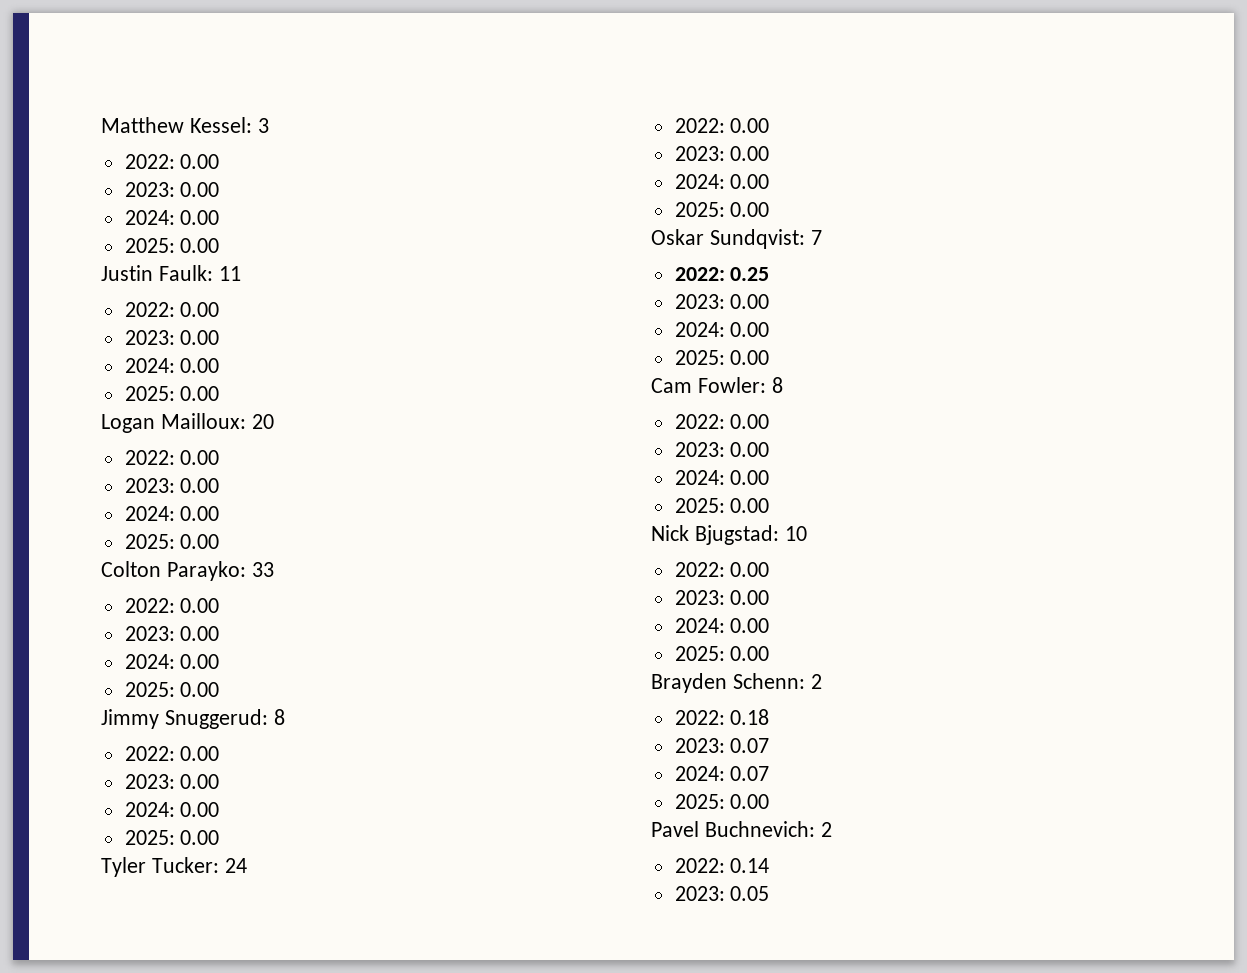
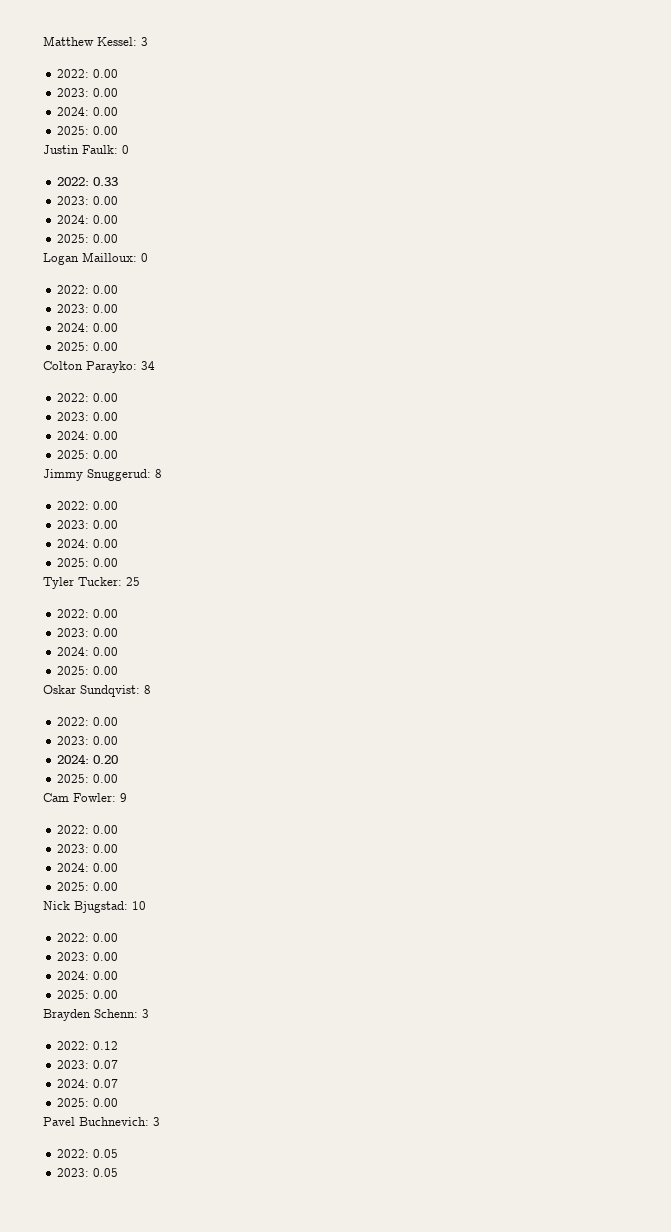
- Justin Faulk: 11
- 2022: 0.00
+ Justin Faulk: 0
+ 2022: 0.33
- Logan Mailloux: 20
+ Logan Mailloux: 0
- Colton Parayko: 33
+ Colton Parayko: 34
- Tyler Tucker: 24
+ Tyler Tucker: 25
- Oskar Sundqvist: 7
- 2022: 0.25
+ Oskar Sundqvist: 8
+ 2022: 0.00
  2023: 0.00
- 2024: 0.00
+ 2024: 0.20
- Cam Fowler: 8
+ Cam Fowler: 9
- Brayden Schenn: 2
- 2022: 0.18
+ Brayden Schenn: 3
+ 2022: 0.12
- Pavel Buchnevich: 2
- 2022: 0.14
+ Pavel Buchnevich: 3
+ 2022: 0.05

